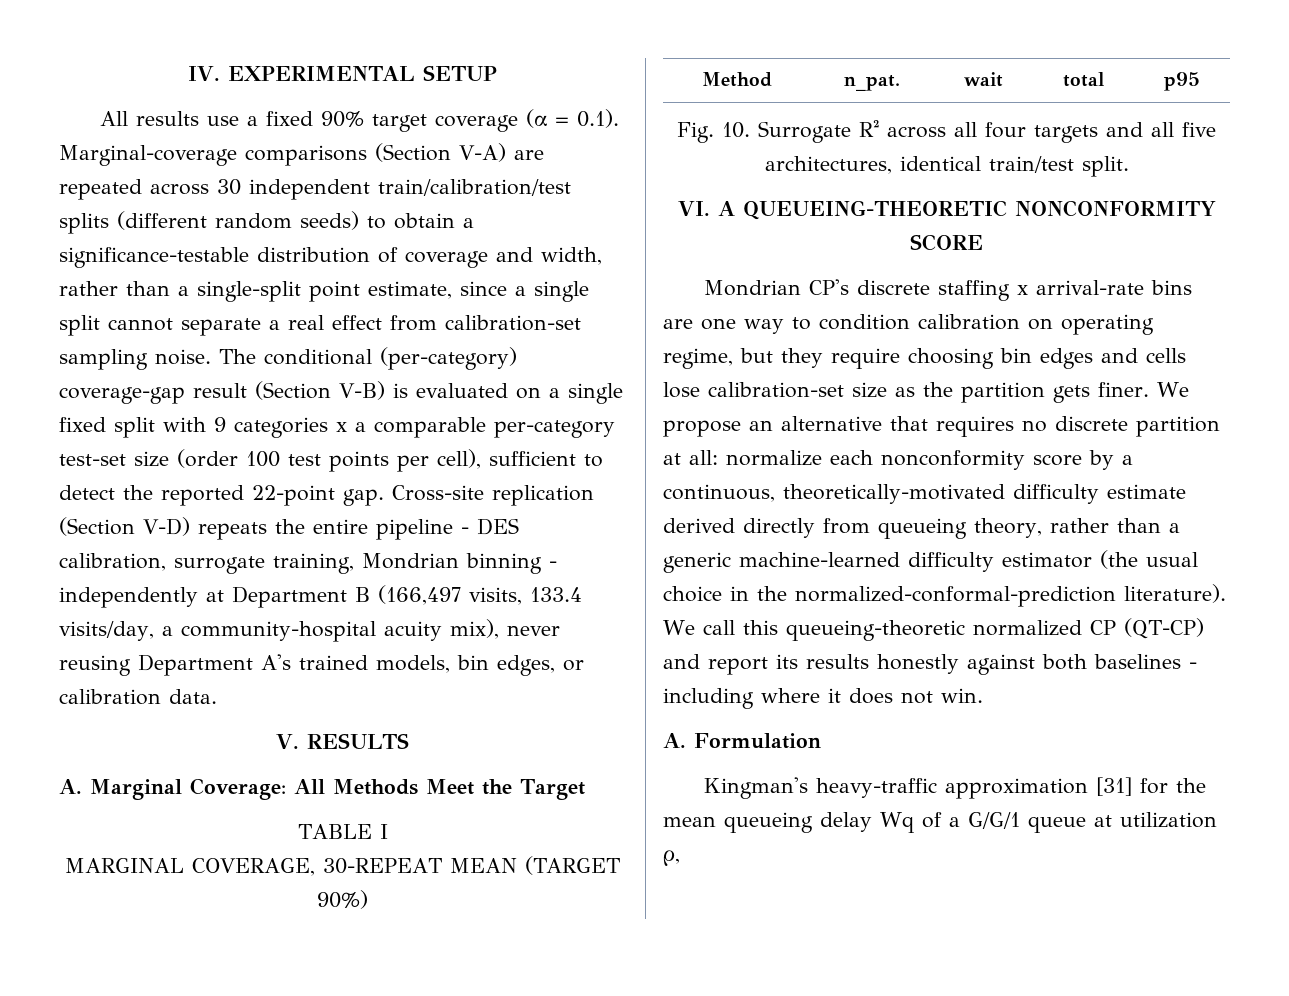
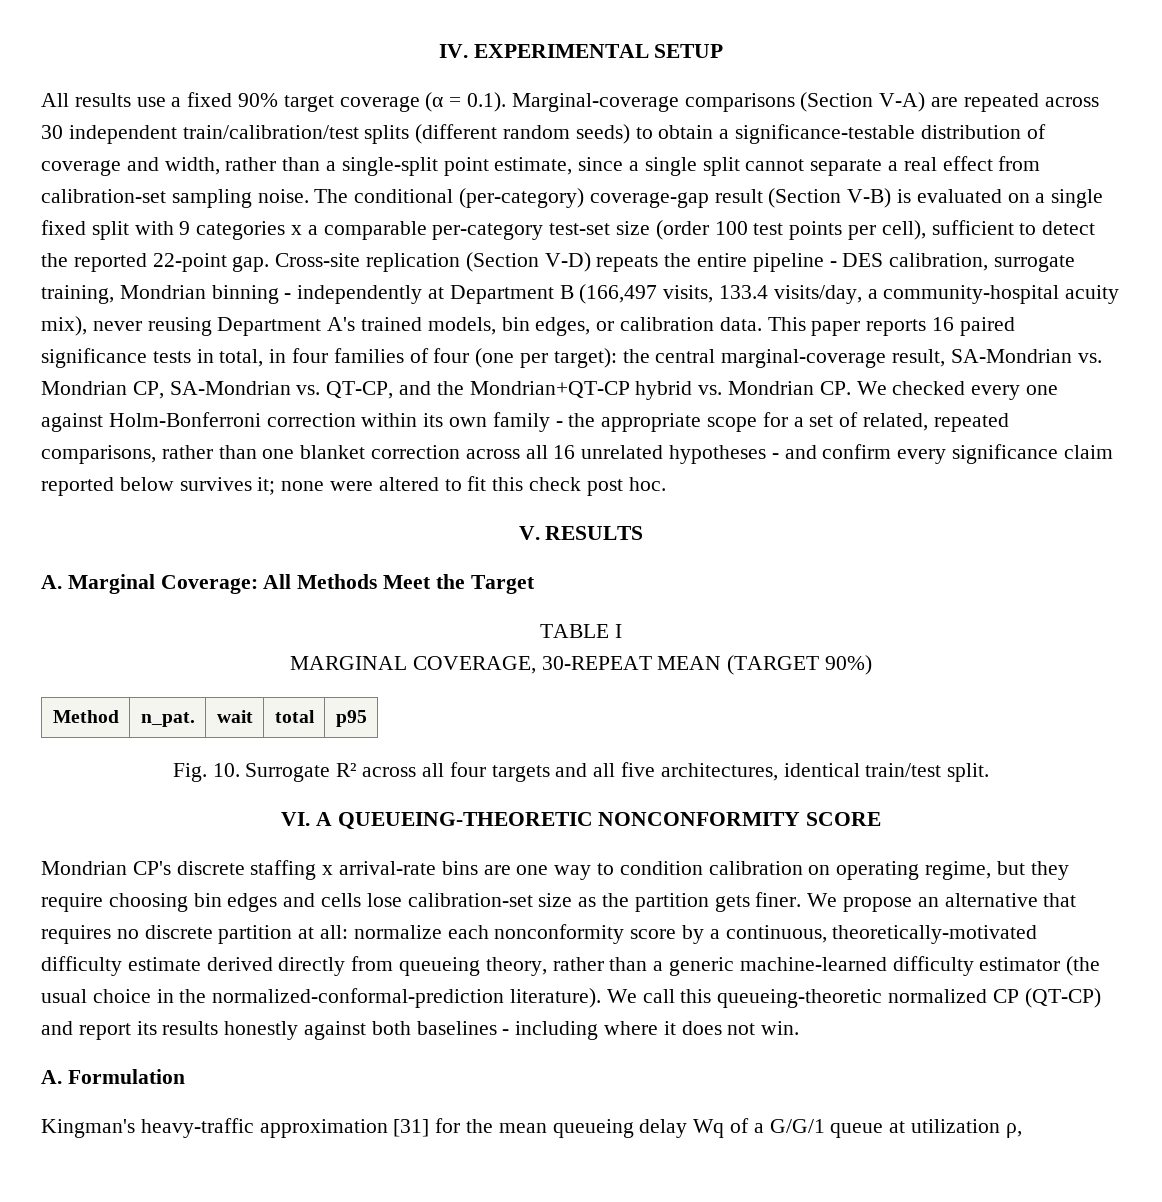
+ This paper reports 16 paired significance tests in total, in four families of four (one per target): the central marginal-coverage result, SA-Mondrian vs. Mondrian CP, SA-Mondrian vs. QT-CP, and the Mondrian+QT-CP hybrid vs. Mondrian CP. We checked every one against Holm-Bonferroni correction within its own family - the appropriate scope for a set of related, repeated comparisons, rather than one blanket correction across all 16 unrelated hypotheses - and confirm every significance claim reported below survives it; none were altered to fit this check post hoc.

